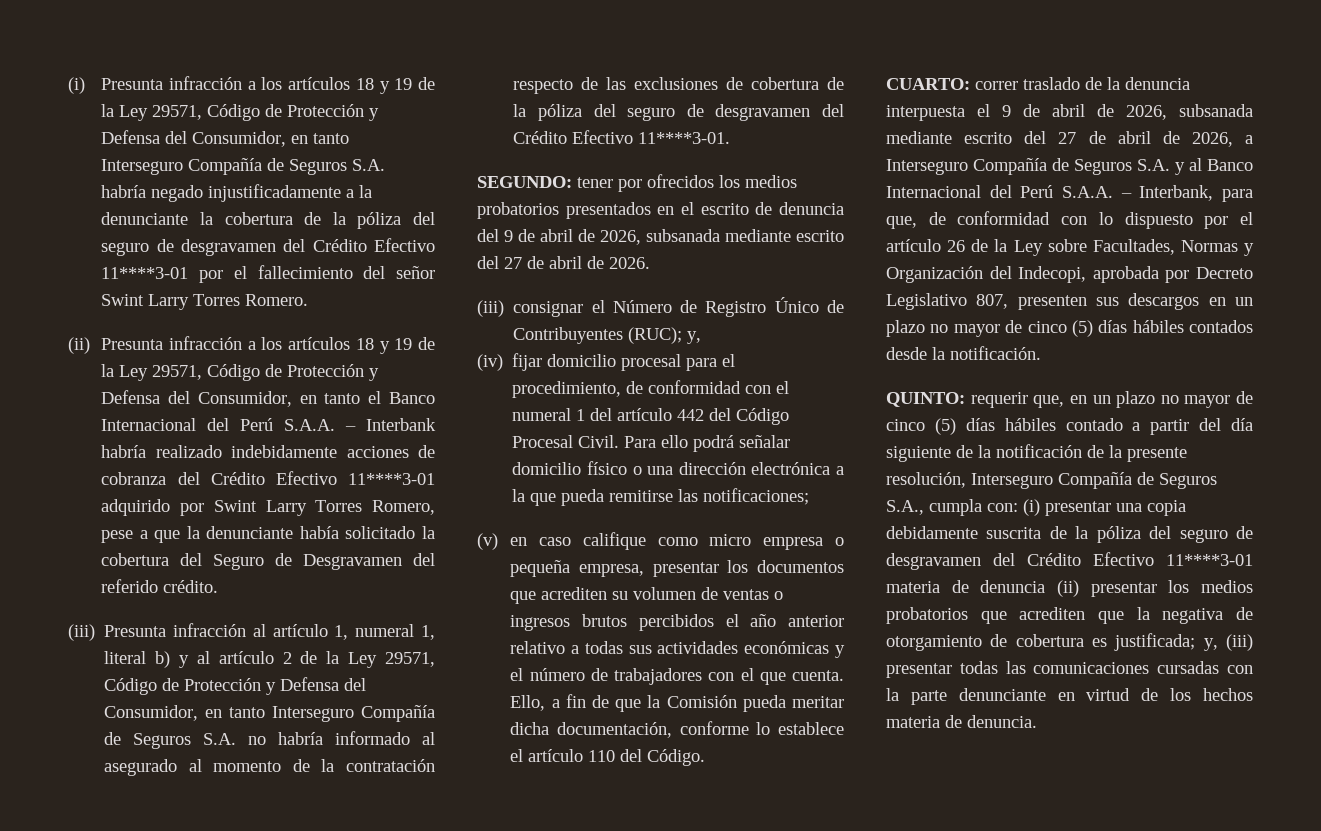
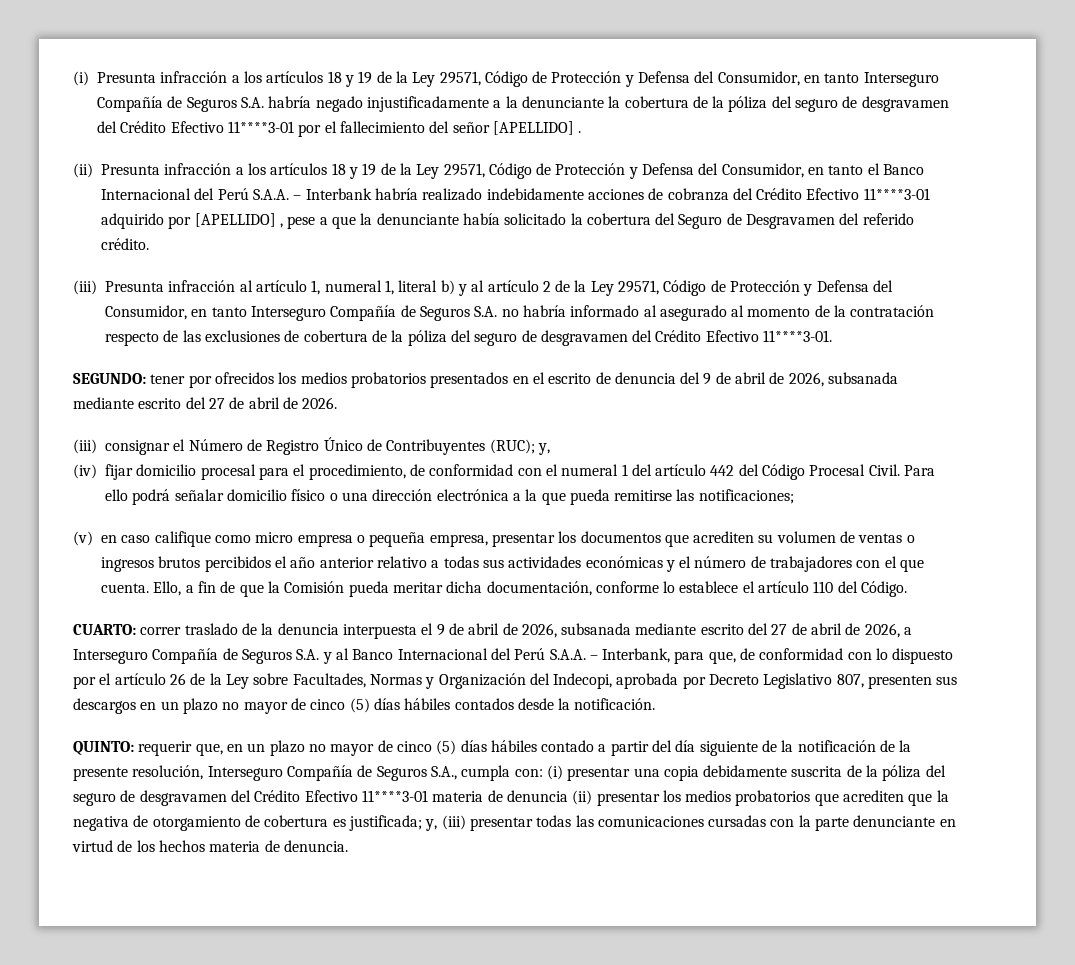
- (i) Presunta infracción a los artículos 18 y 19 de la Ley 29571, Código de Protección y Defensa del Consumidor, en tanto Interseguro Compañía de Seguros S.A. habría negado injustificadamente a la denunciante la cobertura de la póliza del seguro de desgravamen del Crédito Efectivo 11****3-01 por el fallecimiento del señor Swint Larry Torres Romero.
+ (i) Presunta infracción a los artículos 18 y 19 de la Ley 29571, Código de Protección y Defensa del Consumidor, en tanto Interseguro Compañía de Seguros S.A. habría negado injustificadamente a la denunciante la cobertura de la póliza del seguro de desgravamen del Crédito Efectivo 11****3-01 por el fallecimiento del señor [APELLIDO] .
- (ii) Presunta infracción a los artículos 18 y 19 de la Ley 29571, Código de Protección y Defensa del Consumidor, en tanto el Banco Internacional del Perú S.A.A. – Interbank habría realizado indebidamente acciones de cobranza del Crédito Efectivo 11****3-01 adquirido por Swint Larry Torres Romero, pese a que la denunciante había solicitado la cobertura del Seguro de Desgravamen del referido crédito.
+ (ii) Presunta infracción a los artículos 18 y 19 de la Ley 29571, Código de Protección y Defensa del Consumidor, en tanto el Banco Internacional del Perú S.A.A. – Interbank habría realizado indebidamente acciones de cobranza del Crédito Efectivo 11****3-01 adquirido por [APELLIDO] , pese a que la denunciante había solicitado la cobertura del Seguro de Desgravamen del referido crédito.

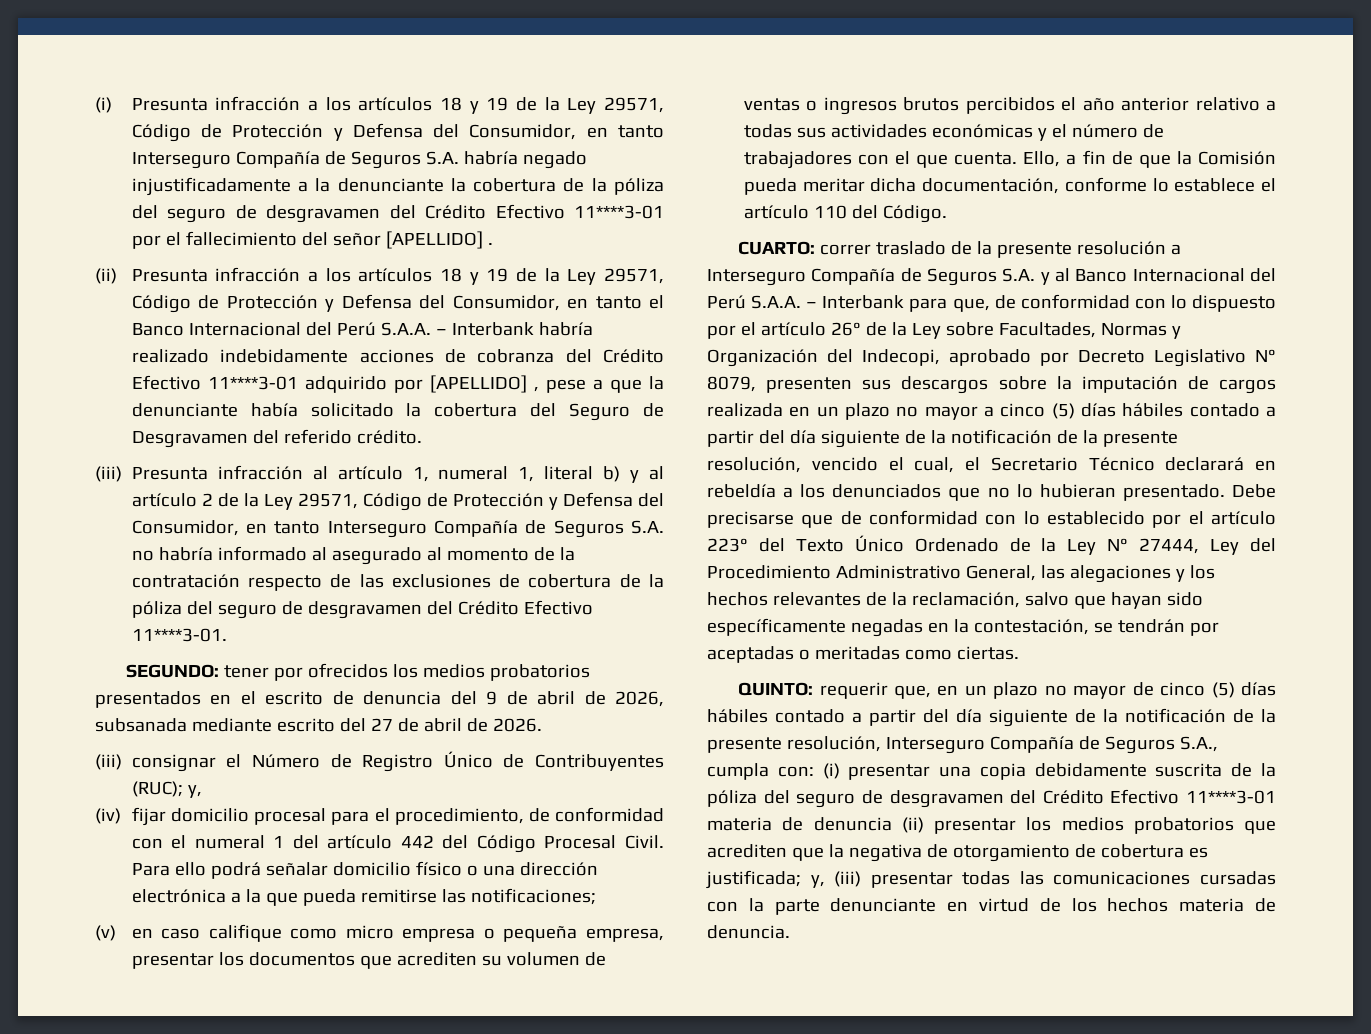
- CUARTO: correr traslado de la denuncia interpuesta el 9 de abril de 2026, subsanada mediante escrito del 27 de abril de 2026, a Interseguro Compañía de Seguros S.A. y al Banco Internacional del Perú S.A.A. – Interbank, para que, de conformidad con lo dispuesto por el artículo 26 de la Ley sobre Facultades, Normas y Organización del Indecopi, aprobada por Decreto Legislativo 807, presenten sus descargos en un plazo no mayor de cinco (5) días hábiles contados desde la notificación.
+ CUARTO: correr traslado de la presente resolución a Interseguro Compañía de Seguros S.A. y al Banco Internacional del Perú S.A.A. – Interbank para que, de conformidad con lo dispuesto por el artículo 26° de la Ley sobre Facultades, Normas y Organización del Indecopi, aprobado por Decreto Legislativo N° 8079, presenten sus descargos sobre la imputación de cargos realizada en un plazo no mayor a cinco (5) días hábiles contado a partir del día siguiente de la notificación de la presente resolución, vencido el cual, el Secretario Técnico declarará en rebeldía a los denunciados que no lo hubieran presentado. Debe precisarse que de conformidad con lo establecido por el artículo 223° del Texto Único Ordenado de la Ley N° 27444, Ley del Procedimiento Administrativo General, las alegaciones y los hechos relevantes de la reclamación, salvo que hayan sido específicamente negadas en la contestación, se tendrán por aceptadas o meritadas como ciertas.

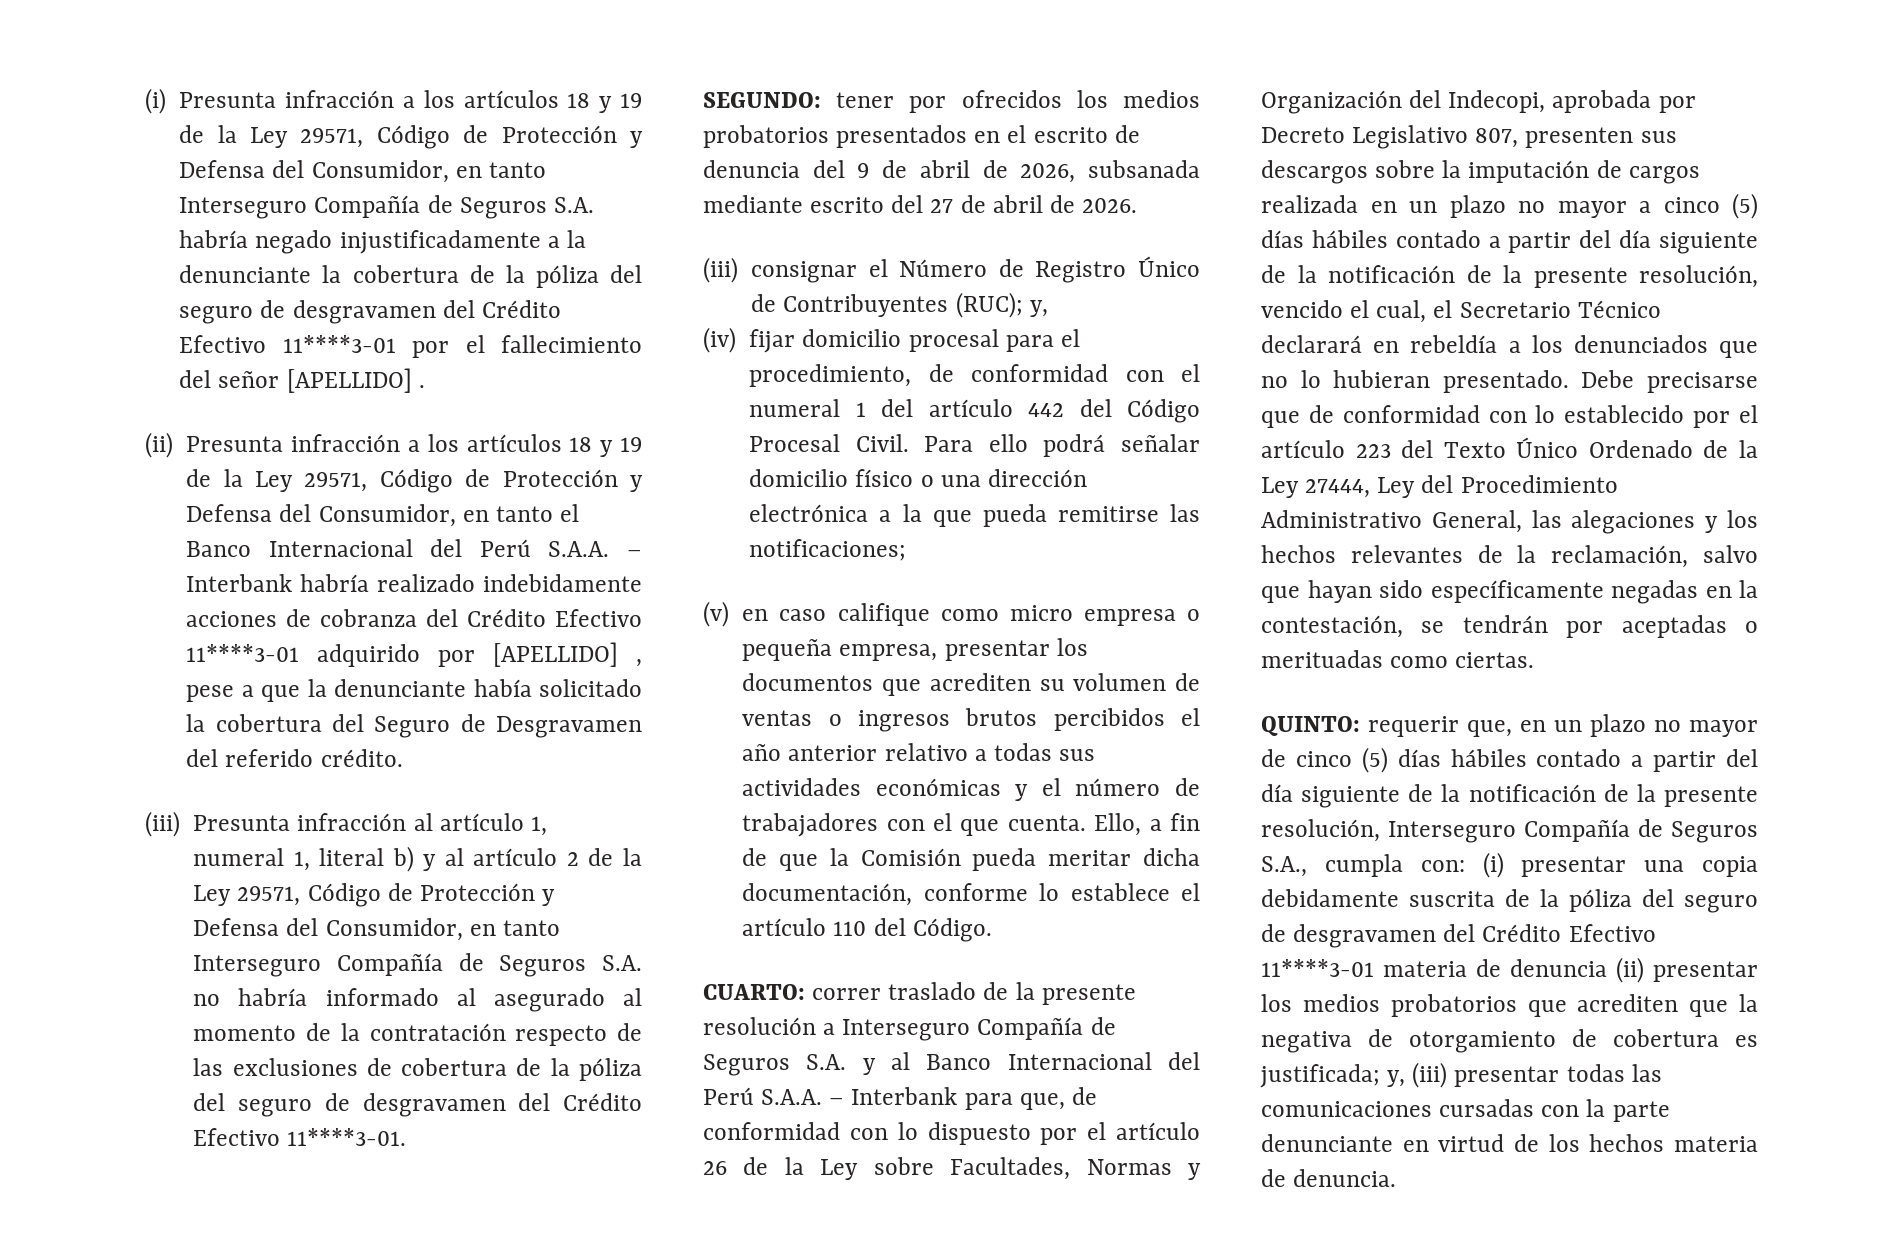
- correr traslado de la presente resolución a Interseguro Compañía de Seguros S.A. y al Banco Internacional del Perú S.A.A. – Interbank para que, de conformidad con lo dispuesto por el artículo 26° de la Ley sobre Facultades, Normas y Organización del Indecopi, aprobado por Decreto Legislativo N° 8079, presenten sus descargos sobre la imputación de cargos realizada en un plazo no mayor a cinco (5) días hábiles contado a partir del día siguiente de la notificación de la presente resolución, vencido el cual, el Secretario Técnico declarará en rebeldía a los denunciados que no lo hubieran presentado.
+ correr traslado de la presente resolución a Interseguro Compañía de Seguros S.A. y al Banco Internacional del Perú S.A.A. – Interbank para que, de conformidad con lo dispuesto por el artículo 26 de la Ley sobre Facultades, Normas y Organización del Indecopi, aprobada por Decreto Legislativo 807, presenten sus descargos sobre la imputación de cargos realizada en un plazo no mayor a cinco (5) días hábiles contado a partir del día siguiente de la notificación de la presente resolución, vencido el cual, el Secretario Técnico declarará en rebeldía a los denunciados que no lo hubieran presentado.
- Debe precisarse que de conformidad con lo establecido por el artículo 223° del Texto Único Ordenado de la Ley N° 27444, Ley del Procedimiento Administrativo General, las alegaciones y los hechos relevantes de la reclamación, salvo que hayan sido específicamente negadas en la contestación, se tendrán por aceptadas o meritadas como ciertas.
+ Debe precisarse que de conformidad con lo establecido por el artículo 223 del Texto Único Ordenado de la Ley 27444, Ley del Procedimiento Administrativo General, las alegaciones y los hechos relevantes de la reclamación, salvo que hayan sido específicamente negadas en la contestación, se tendrán por aceptadas o merituadas como ciertas.

